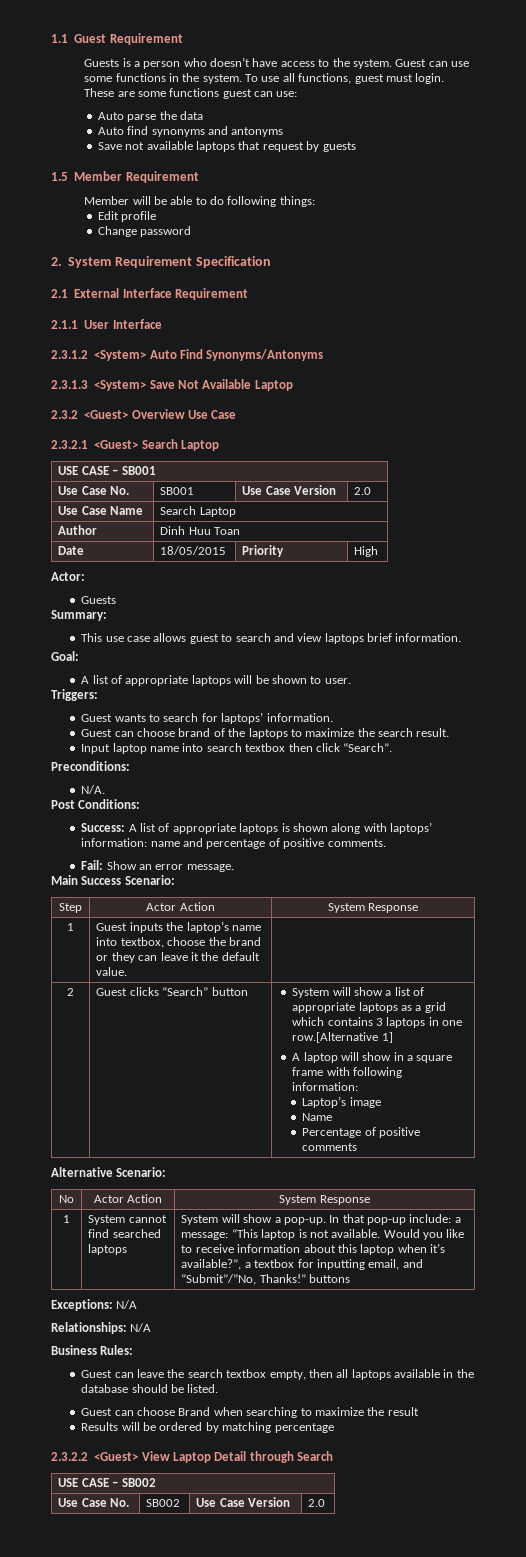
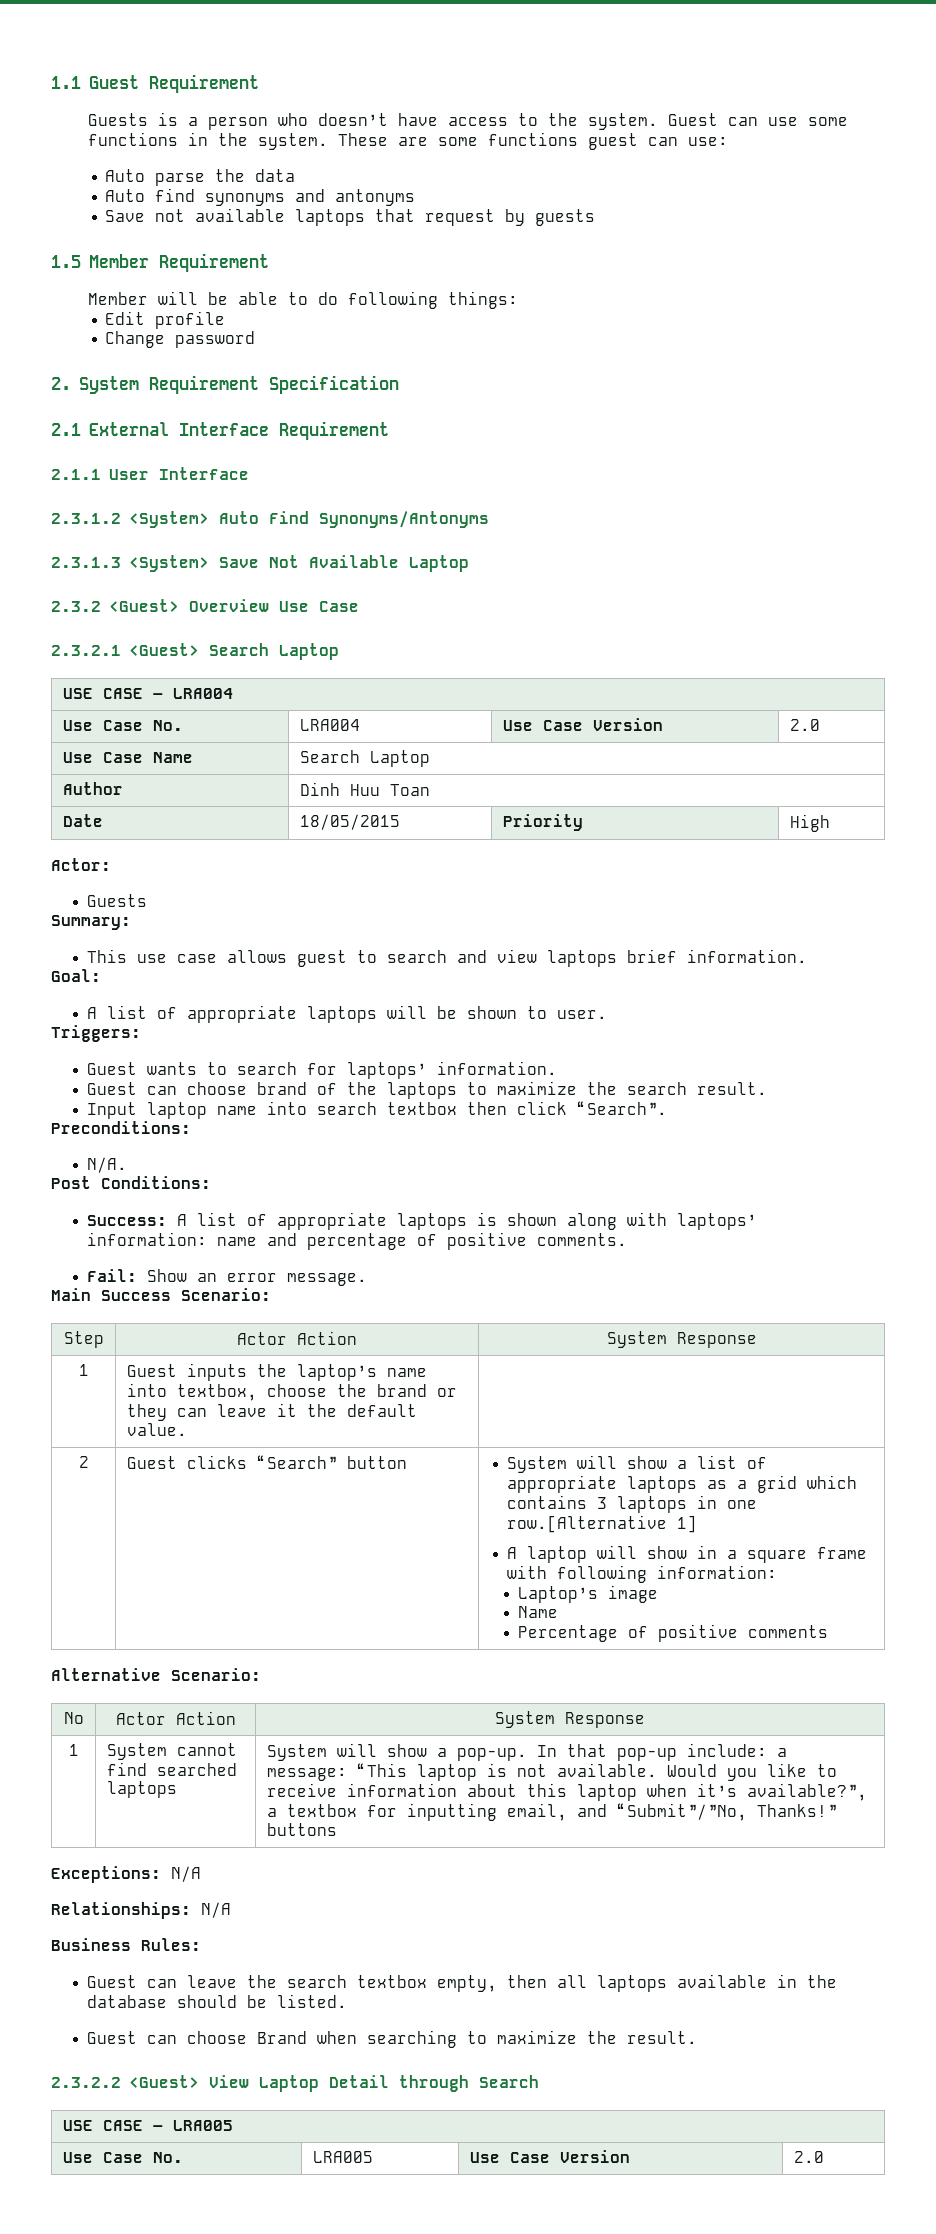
- To use all functions, guest must login.
- USE CASE – SB001
- Use Case No. | SB001 | Use Case Version | 2.0
+ USE CASE – LRA004
+ Use Case No. | LRA004 | Use Case Version | 2.0
- Guest can choose Brand when searching to maximize the result
- Results will be ordered by matching percentage
+ Guest can choose Brand when searching to maximize the result.
- USE CASE – SB002
- Use Case No. | SB002 | Use Case Version | 2.0
+ USE CASE – LRA005
+ Use Case No. | LRA005 | Use Case Version | 2.0

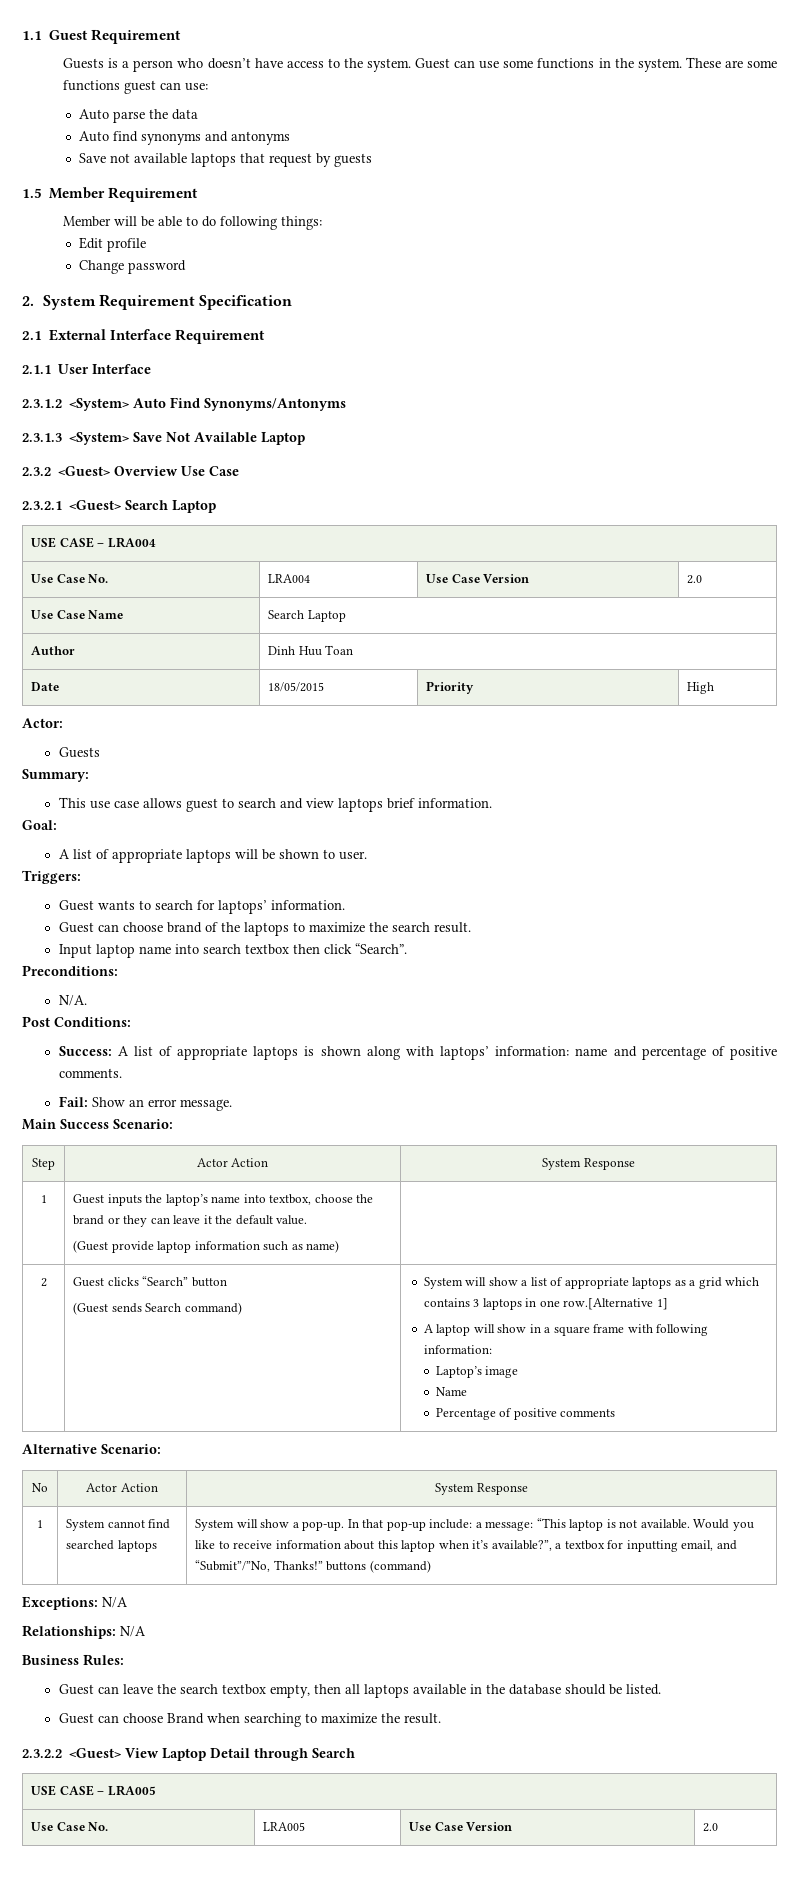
- 1 | Guest inputs the laptop’s name into textbox, choose the brand or they can leave it the default value. |
+ 1 | Guest inputs the laptop’s name into textbox, choose the brand or they can leave it the default value.
+ (Guest provide laptop information such as name) |
+ (Guest sends Search command)
- Would you like to receive information about this laptop when it’s available?”, a textbox for inputting email, and “Submit”/”No, Thanks!” buttons
+ Would you like to receive information about this laptop when it’s available?”, a textbox for inputting email, and “Submit”/”No, Thanks!” buttons (command)

